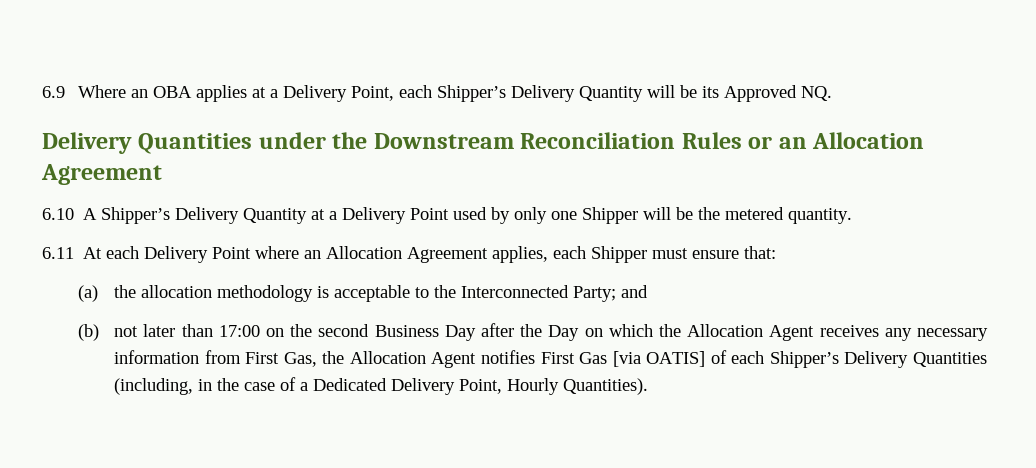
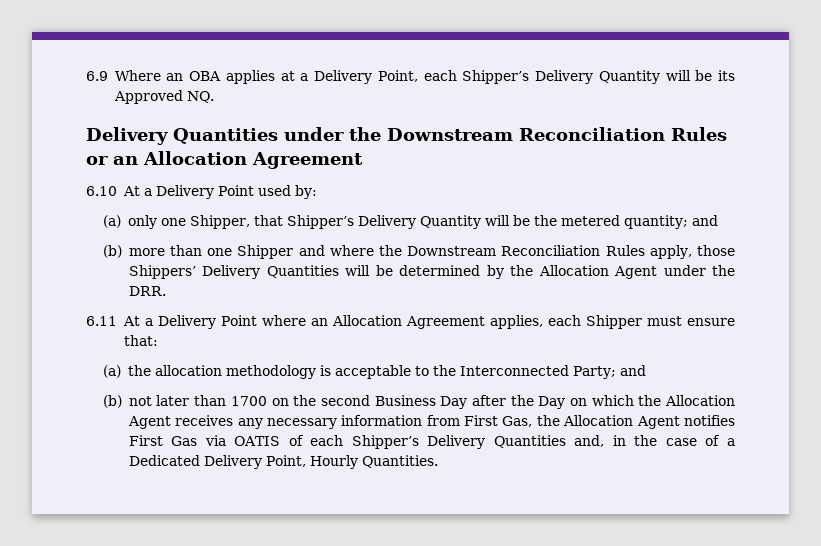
- 6.10 A Shipper’s Delivery Quantity at a Delivery Point used by only one Shipper will be the metered quantity.
+ 6.10 At a Delivery Point used by:
+ (a) only one Shipper, that Shipper’s Delivery Quantity will be the metered quantity; and
+ (b) more than one Shipper and where the Downstream Reconciliation Rules apply, those Shippers’ Delivery Quantities will be determined by the Allocation Agent under the DRR.
- 6.11 At each Delivery Point where an Allocation Agreement applies, each Shipper must ensure that:
+ 6.11 At a Delivery Point where an Allocation Agreement applies, each Shipper must ensure that:
- (b) not later than 17:00 on the second Business Day after the Day on which the Allocation Agent receives any necessary information from First Gas, the Allocation Agent notifies First Gas [via OATIS] of each Shipper’s Delivery Quantities (including, in the case of a Dedicated Delivery Point, Hourly Quantities).
+ (b) not later than 1700 on the second Business Day after the Day on which the Allocation Agent receives any necessary information from First Gas, the Allocation Agent notifies First Gas via OATIS of each Shipper’s Delivery Quantities and, in the case of a Dedicated Delivery Point, Hourly Quantities.

